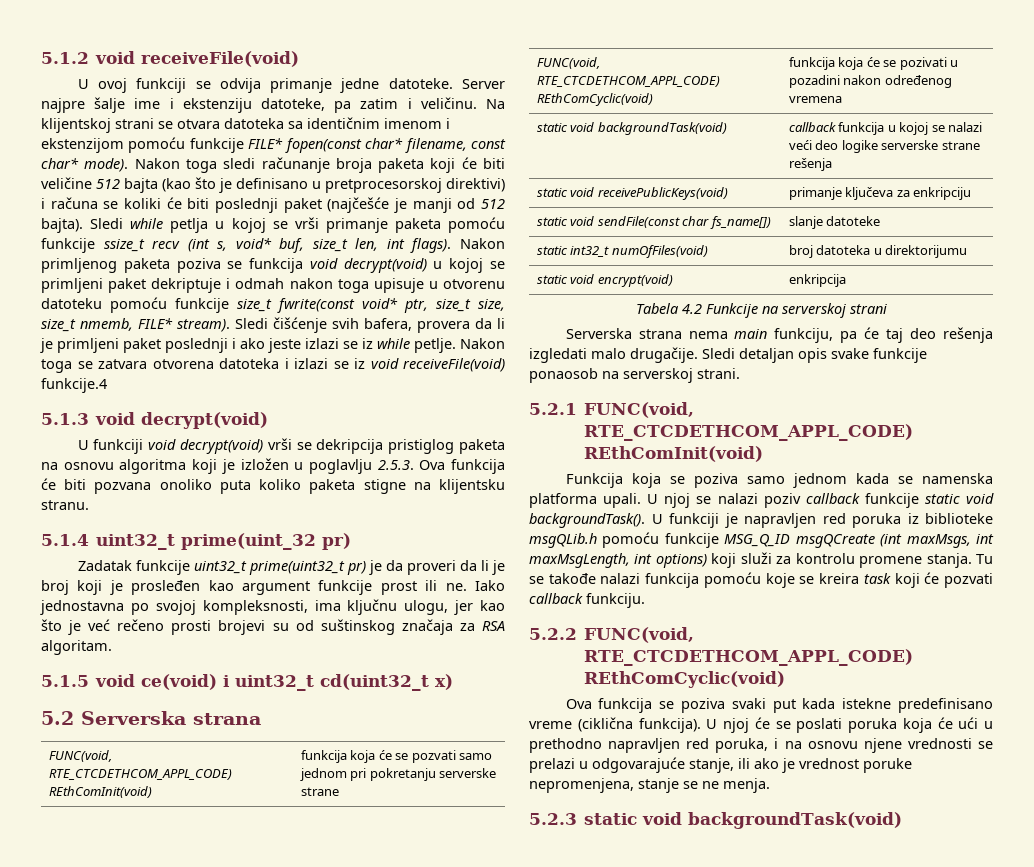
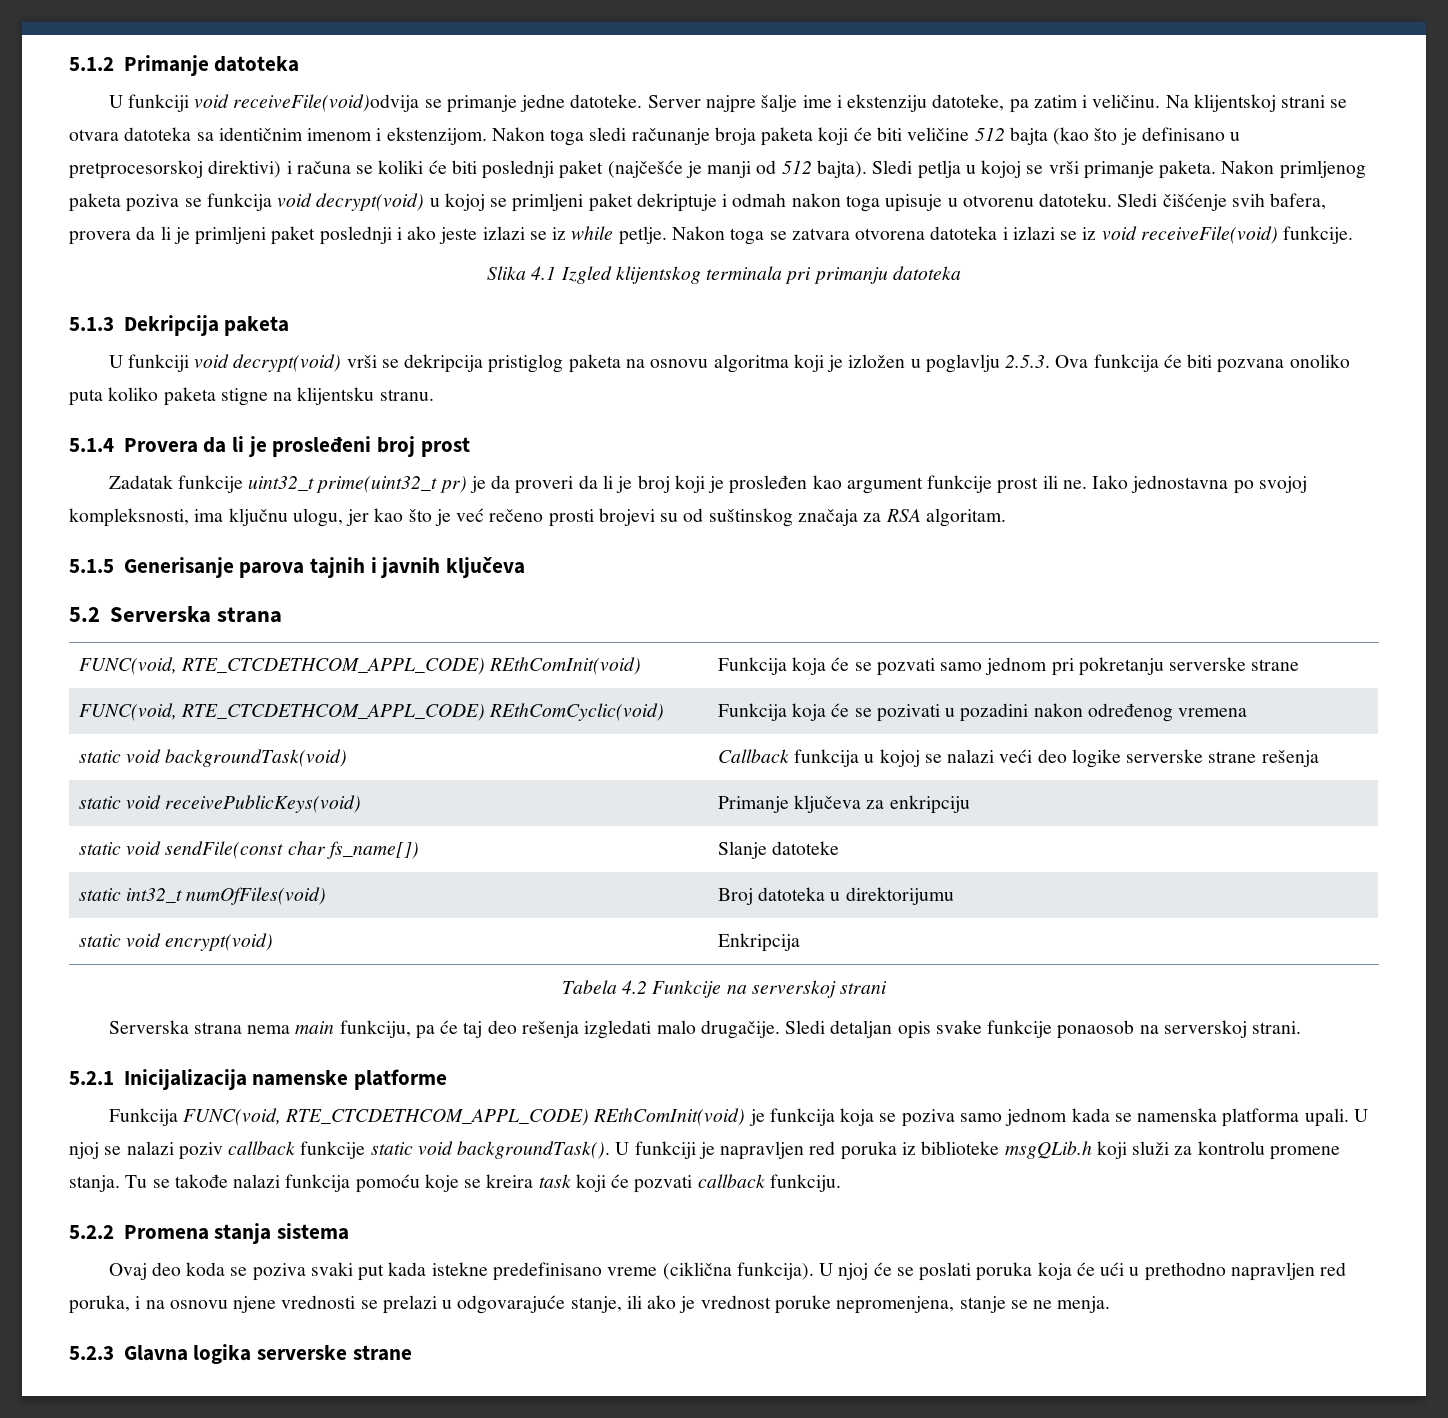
- 5.1.2 void receiveFile(void)
- U ovoj funkciji se odvija primanje jedne datoteke.
+ 5.1.2 Primanje datoteka
+ U funkciji void receiveFile(void)odvija se primanje jedne datoteke.
- Na klijentskoj strani se otvara datoteka sa identičnim imenom i ekstenzijom pomoću funkcije FILE* fopen(const char* filename, const char* mode).
+ Na klijentskoj strani se otvara datoteka sa identičnim imenom i ekstenzijom.
- Sledi while petlja u kojoj se vrši primanje paketa pomoću funkcije ssize_t recv (int s, void* buf, size_t len, int flags).
+ Sledi petlja u kojoj se vrši primanje paketa.
- Nakon primljenog paketa poziva se funkcija void decrypt(void) u kojoj se primljeni paket dekriptuje i odmah nakon toga upisuje u otvorenu datoteku pomоću funkcije size_t fwrite(const void* ptr, size_t size, size_t nmemb, FILE* stream).
+ Nakon primljenog paketa poziva se funkcija void decrypt(void) u kojoj se primljeni paket dekriptuje i odmah nakon toga upisuje u otvorenu datoteku.
- Nakon toga se zatvara otvorena datoteka i izlazi se iz void receiveFile(void) funkcije.4
+ Nakon toga se zatvara otvorena datoteka i izlazi se iz void receiveFile(void) funkcije.
+ Slika 4.1 Izgled klijentskog terminala pri primanju datoteka
- 5.1.3 void decrypt(void)
+ 5.1.3 Dekripcija paketa
- 5.1.4 uint32_t prime(uint_32 pr)
+ 5.1.4 Provera da li je prosleđeni broj prost
- 5.1.5 void ce(void) i uint32_t cd(uint32_t x)
+ 5.1.5 Generisanje parova tajnih i javnih ključeva
- FUNC(void, RTE_CTCDETHCOM_APPL_CODE) REthComInit(void) | funkcija koja će se pozvati samo jednom pri pokretanju serverske strane
+ FUNC(void, RTE_CTCDETHCOM_APPL_CODE) REthComInit(void) | Funkcija koja će se pozvati samo jednom pri pokretanju serverske strane
- FUNC(void, RTE_CTCDETHCOM_APPL_CODE) REthComCyclic(void) | funkcija koja će se pozivati u pozadini nakon određenog vremena
+ FUNC(void, RTE_CTCDETHCOM_APPL_CODE) REthComCyclic(void) | Funkcija koja će se pozivati u pozadini nakon određenog vremena
- static void backgroundTask(void) | callback funkcija u kojoj se nalazi veći deo logike serverske strane rešenja
+ static void backgroundTask(void) | Callback funkcija u kojoj se nalazi veći deo logike serverske strane rešenja
- static void receivePublicKeys(void) | primanje ključeva za enkripciju
+ static void receivePublicKeys(void) | Primanje ključeva za enkripciju
- static void sendFile(const char fs_name[]) | slanje datoteke
+ static void sendFile(const char fs_name[]) | Slanje datoteke
- static int32_t numOfFiles(void) | broj datoteka u direktorijumu
+ static int32_t numOfFiles(void) | Broj datoteka u direktorijumu
- static void encrypt(void) | enkripcija
+ static void encrypt(void) | Enkripcija
- 5.2.1 FUNC(void, RTE_CTCDETHCOM_APPL_CODE) REthComInit(void)
- Funkcija koja se poziva samo jednom kada se namenska platforma upali.
+ 5.2.1 Inicijalizacija namenske platforme
+ Funkcija FUNC(void, RTE_CTCDETHCOM_APPL_CODE) REthComInit(void) je funkcija koja se poziva samo jednom kada se namenska platforma upali.
- U funkciji je napravljen red poruka iz biblioteke msgQLib.h pomoću funkcije MSG_Q_ID msgQCreate (int maxMsgs, int maxMsgLength, int options) koji služi za kontrolu promene stanja.
+ U funkciji je napravljen red poruka iz biblioteke msgQLib.h koji služi za kontrolu promene stanja.
- 5.2.2 FUNC(void, RTE_CTCDETHCOM_APPL_CODE) REthComCyclic(void)
- Ova funkcija se poziva svaki put kada istekne predefinisano vreme (ciklična funkcija).
+ 5.2.2 Promena stanja sistema
+ Ovaj deo koda se poziva svaki put kada istekne predefinisano vreme (ciklična funkcija).
- 5.2.3 static void backgroundTask(void)
+ 5.2.3 Glavna logika serverske strane

